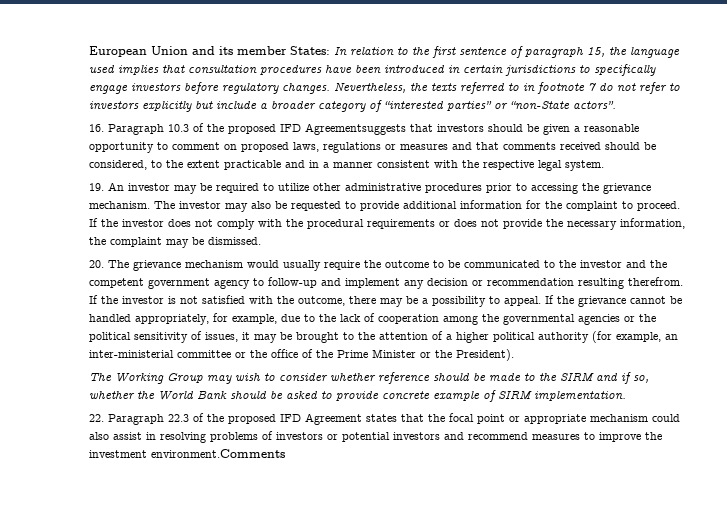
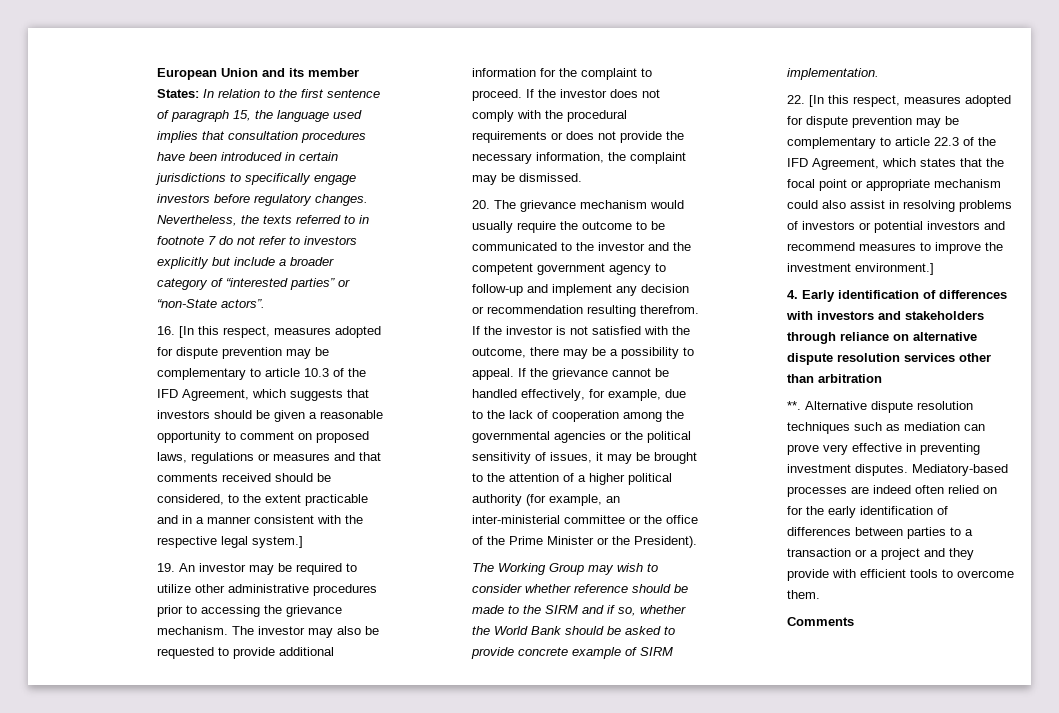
- 16. Paragraph 10.3 of the proposed IFD Agreementsuggests that investors should be given a reasonable opportunity to comment on proposed laws, regulations or measures and that comments received should be considered, to the extent practicable and in a manner consistent with the respective legal system.
+ 16. [In this respect, measures adopted for dispute prevention may be complementary to article 10.3 of the IFD Agreement, which suggests that investors should be given a reasonable opportunity to comment on proposed laws, regulations or measures and that comments received should be considered, to the extent practicable and in a manner consistent with the respective legal system.]
- If the grievance cannot be handled appropriately, for example, due to the lack of cooperation among the governmental agencies or the political sensitivity of issues, it may be brought to the attention of a higher political authority (for example, an inter-ministerial committee or the office of the Prime Minister or the President).
+ If the grievance cannot be handled effectively, for example, due to the lack of cooperation among the governmental agencies or the political sensitivity of issues, it may be brought to the attention of a higher political authority (for example, an inter-ministerial committee or the office of the Prime Minister or the President).
- 22. Paragraph 22.3 of the proposed IFD Agreement states that the focal point or appropriate mechanism could also assist in resolving problems of investors or potential investors and recommend measures to improve the investment environment.Comments
+ 22. [In this respect, measures adopted for dispute prevention may be complementary to article 22.3 of the IFD Agreement, which states that the focal point or appropriate mechanism could also assist in resolving problems of investors or potential investors and recommend measures to improve the investment environment.]
+ 4. Early identification of differences with investors and stakeholders through reliance on alternative dispute resolution services other than arbitration
+ **. Alternative dispute resolution techniques such as mediation can prove very effective in preventing investment disputes. Mediatory-based processes are indeed often relied on for the early identification of differences between parties to a transaction or a project and they provide with efficient tools to overcome them.
+ Comments

